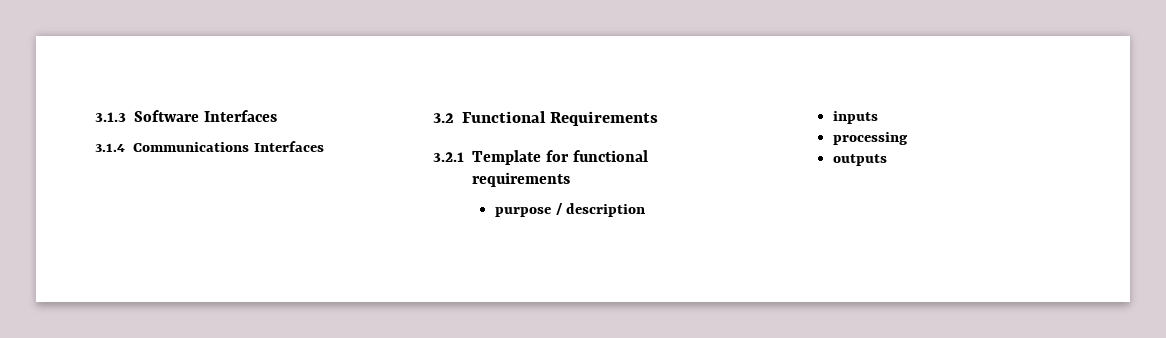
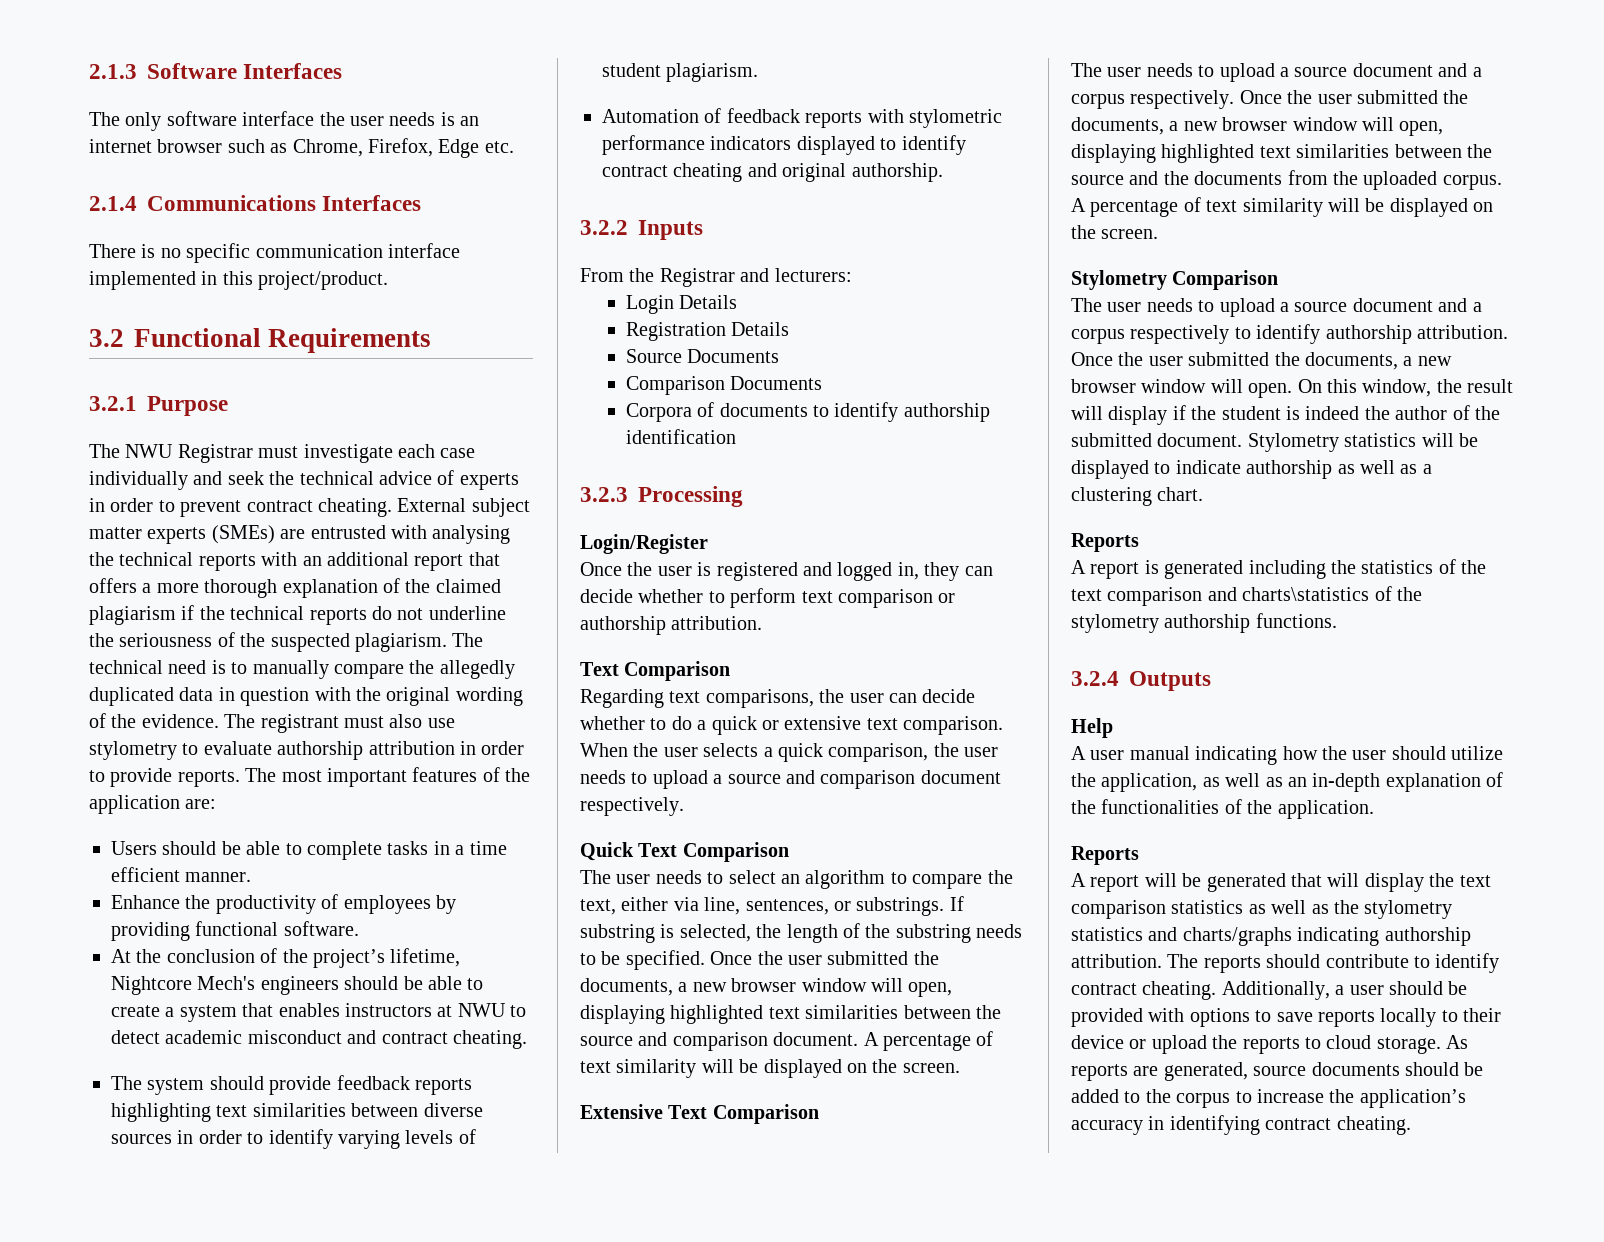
- 3.1.3 Software Interfaces
+ 2.1.3 Software Interfaces
- 3.1.4 Communications Interfaces
+ The only software interface the user needs is an internet browser such as Chrome, Firefox, Edge etc.
+ 2.1.4 Communications Interfaces
+ There is no specific communication interface implemented in this project/product.
  3.2 Functional Requirements
- 3.2.1 Template for functional requirements
- purpose / description
- inputs
- processing
- outputs
+ 3.2.1 Purpose
+ The NWU Registrar must investigate each case individually and seek the technical advice of experts in order to prevent contract cheating. External subject matter experts (SMEs) are entrusted with analysing the technical reports with an additional report that offers a more thorough explanation of the claimed plagiarism if the technical reports do not underline the seriousness of the suspected plagiarism. The technical need is to manually compare the allegedly duplicated data in question with the original wording of the evidence. The registrant must also use stylometry to evaluate authorship attribution in order to provide reports. The most important features of the application are:
+ Users should be able to complete tasks in a time efficient manner.
+ Enhance the productivity of employees by providing functional software.
+ At the conclusion of the project’s lifetime, Nightcore Mech's engineers should be able to create a system that enables instructors at NWU to detect academic misconduct and contract cheating.
+ The system should provide feedback reports highlighting text similarities between diverse sources in order to identify varying levels of student plagiarism.
+ Automation of feedback reports with stylometric performance indicators displayed to identify contract cheating and original authorship.
+ 3.2.2 Inputs
+ From the Registrar and lecturers:
+ Login Details
+ Registration Details
+ Source Documents
+ Comparison Documents
+ Corpora of documents to identify authorship identification
+ 3.2.3 Processing
+ Login/Register
+ Once the user is registered and logged in, they can decide whether to perform text comparison or authorship attribution.
+ Text Comparison
+ Regarding text comparisons, the user can decide whether to do a quick or extensive text comparison. When the user selects a quick comparison, the user needs to upload a source and comparison document respectively.
+ Quick Text Comparison
+ The user needs to select an algorithm to compare the text, either via line, sentences, or substrings. If substring is selected, the length of the substring needs to be specified. Once the user submitted the documents, a new browser window will open, displaying highlighted text similarities between the source and comparison document. A percentage of text similarity will be displayed on the screen.
+ Extensive Text Comparison
+ The user needs to upload a source document and a corpus respectively. Once the user submitted the documents, a new browser window will open, displaying highlighted text similarities between the source and the documents from the uploaded corpus. A percentage of text similarity will be displayed on the screen.
+ Stylometry Comparison
+ The user needs to upload a source document and a corpus respectively to identify authorship attribution. Once the user submitted the documents, a new browser window will open. On this window, the result will display if the student is indeed the author of the submitted document. Stylometry statistics will be displayed to indicate authorship as well as a clustering chart.
+ Reports
+ A report is generated including the statistics of the text comparison and charts\statistics of the stylometry authorship functions.
+ 3.2.4 Outputs
+ Help
+ A user manual indicating how the user should utilize the application, as well as an in-depth explanation of the functionalities of the application.
+ Reports
+ A report will be generated that will display the text comparison statistics as well as the stylometry statistics and charts/graphs indicating authorship attribution. The reports should contribute to identify contract cheating. Additionally, a user should be provided with options to save reports locally to their device or upload the reports to cloud storage. As reports are generated, source documents should be added to the corpus to increase the application’s accuracy in identifying contract cheating.

